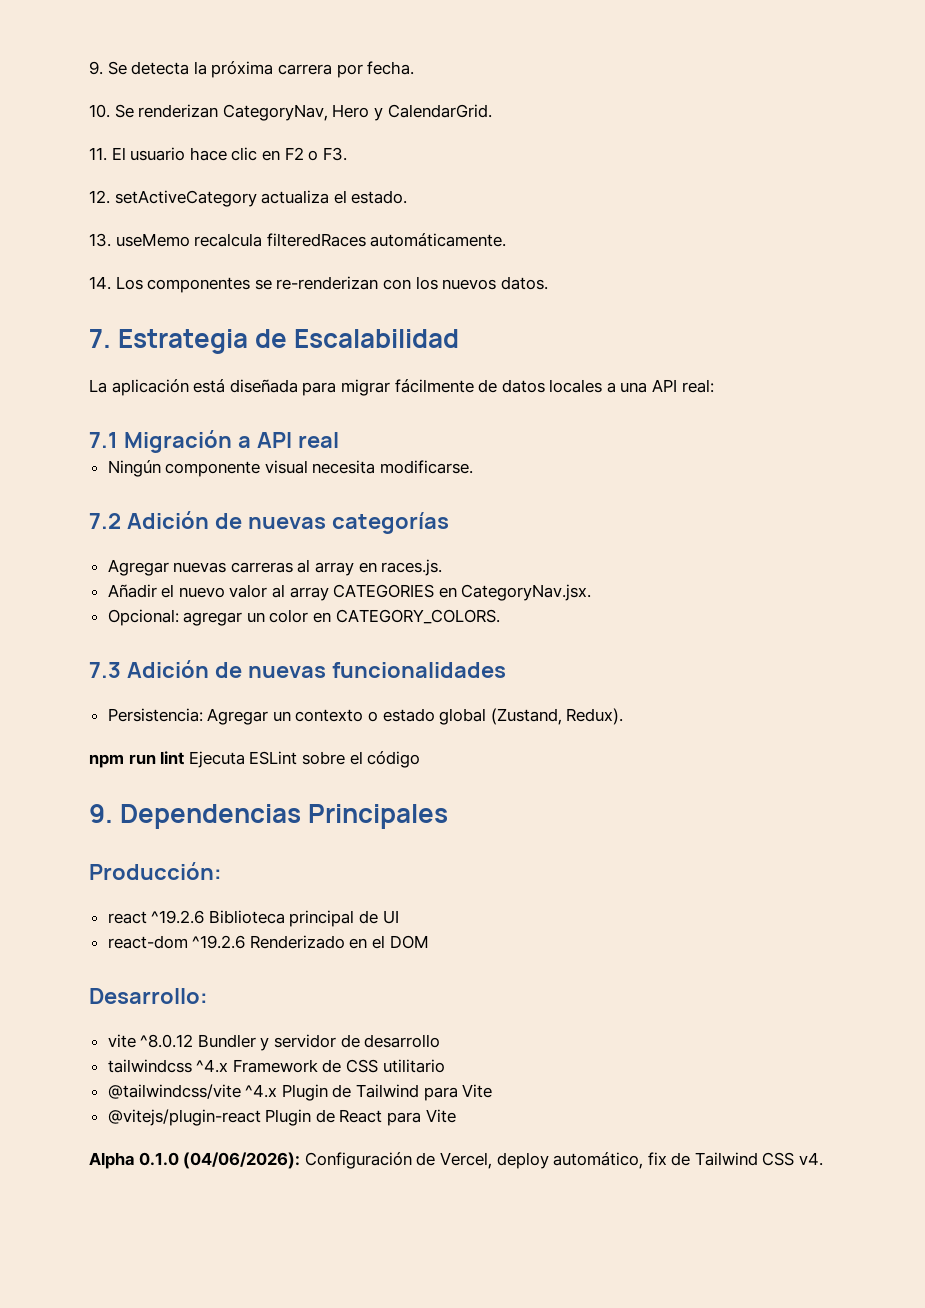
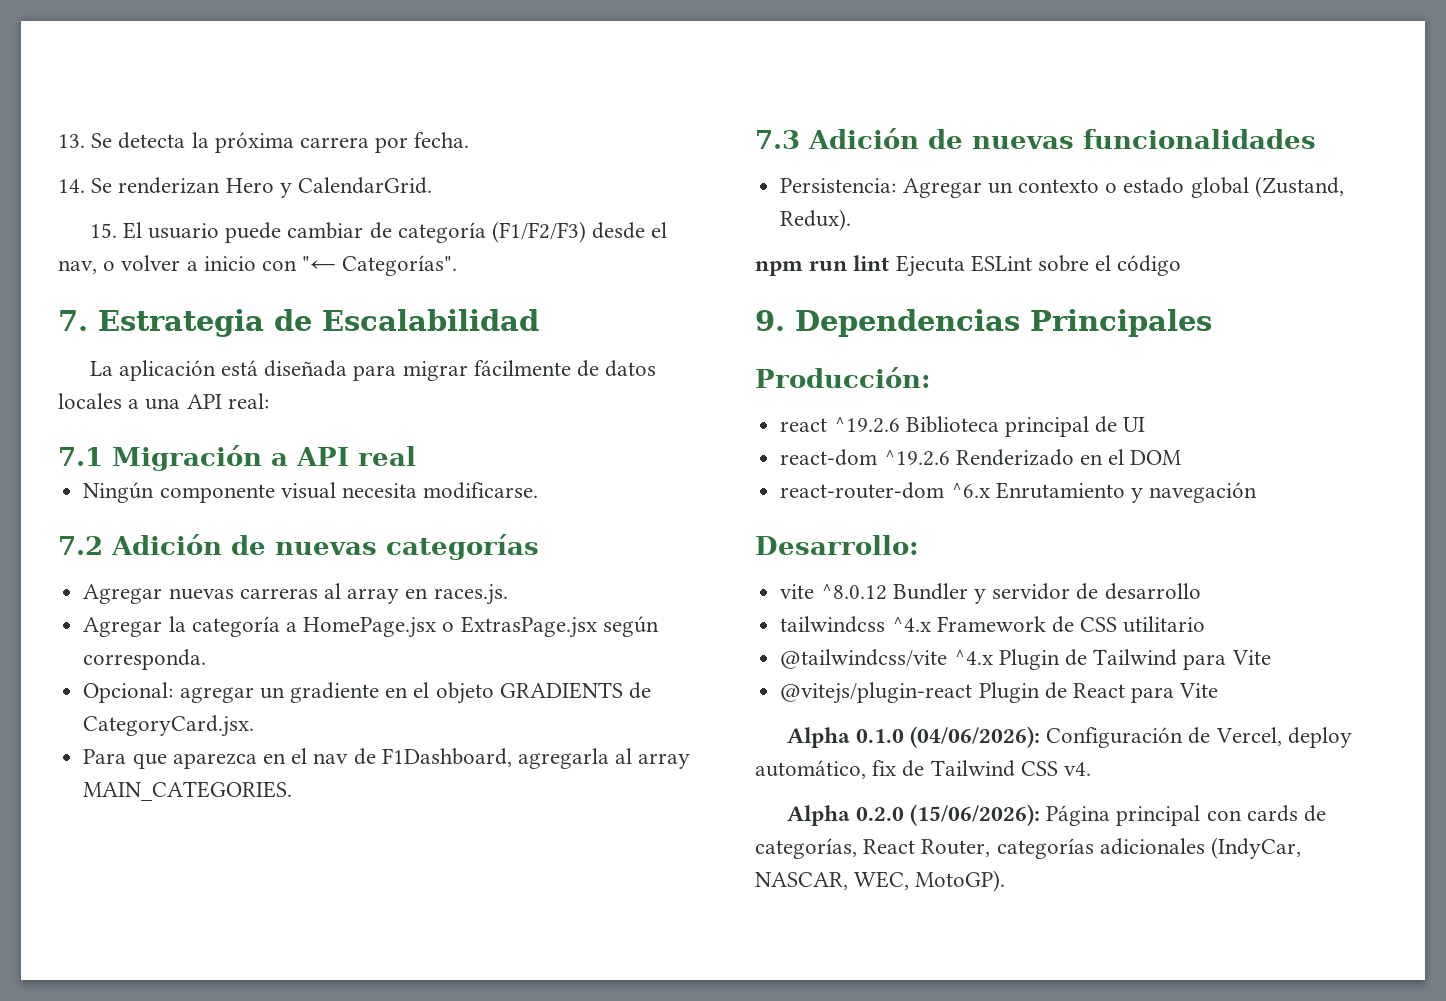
- 9. Se detecta la próxima carrera por fecha.
+ 13. Se detecta la próxima carrera por fecha.
- 10. Se renderizan CategoryNav, Hero y CalendarGrid.
+ 14. Se renderizan Hero y CalendarGrid.
- 11. El usuario hace clic en F2 o F3.
- 12. setActiveCategory actualiza el estado.
- 13. useMemo recalcula filteredRaces automáticamente.
- 14. Los componentes se re-renderizan con los nuevos datos.
+ 15. El usuario puede cambiar de categoría (F1/F2/F3) desde el nav, o volver a inicio con "← Categorías".
- Añadir el nuevo valor al array CATEGORIES en CategoryNav.jsx.
- Opcional: agregar un color en CATEGORY_COLORS.
+ Agregar la categoría a HomePage.jsx o ExtrasPage.jsx según corresponda.
+ Opcional: agregar un gradiente en el objeto GRADIENTS de CategoryCard.jsx.
+ Para que aparezca en el nav de F1Dashboard, agregarla al array MAIN_CATEGORIES.
+ react-router-dom ^6.x Enrutamiento y navegación
+ Alpha 0.2.0 (15/06/2026): Página principal con cards de categorías, React Router, categorías adicionales (IndyCar, NASCAR, WEC, MotoGP).

